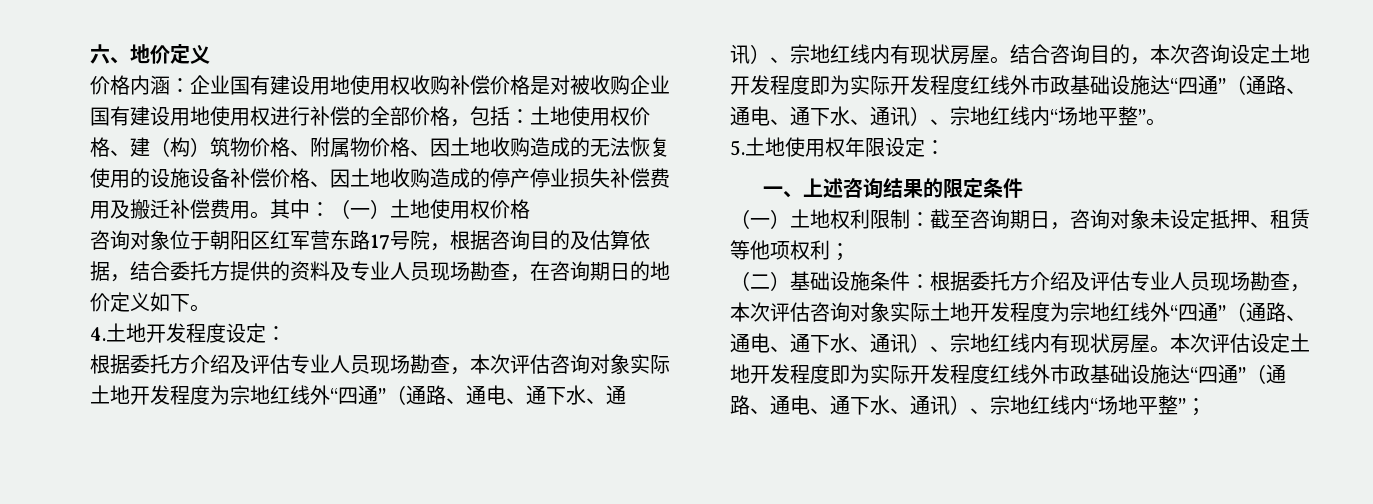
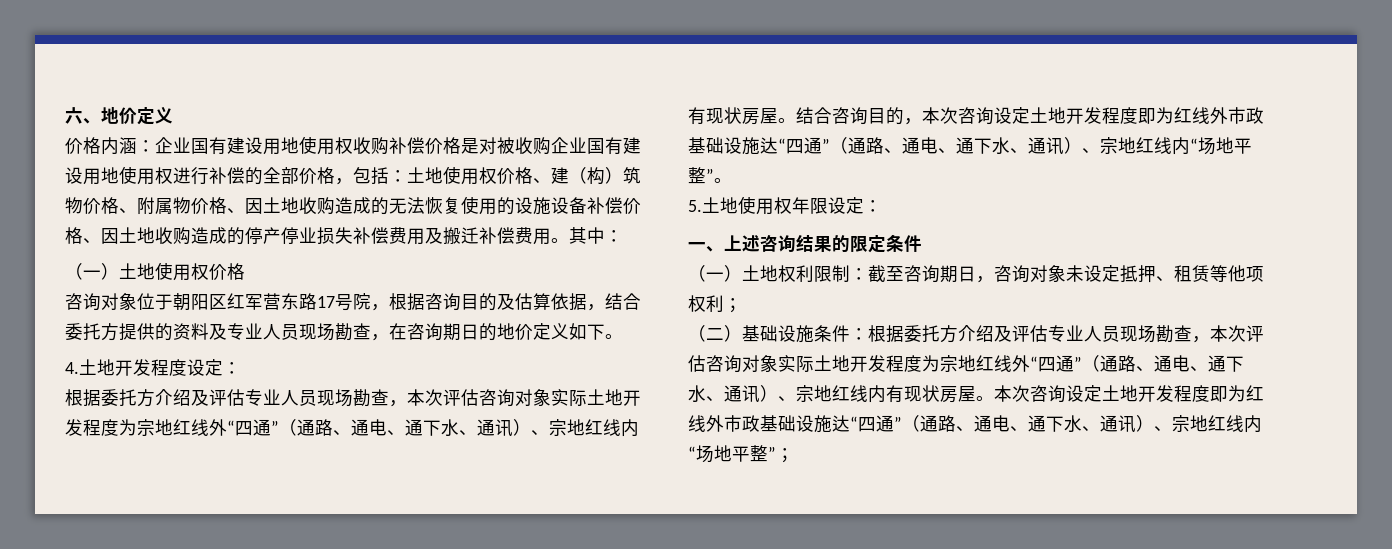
- 其中：（一）土地使用权价格
+ 其中：
+ （一）土地使用权价格
- 结合咨询目的，本次咨询设定土地开发程度即为实际开发程度红线外市政基础设施达“四通”（通路、通电、通下水、通讯）、宗地红线内“场地平整”。
+ 结合咨询目的，本次咨询设定土地开发程度即为红线外市政基础设施达“四通”（通路、通电、通下水、通讯）、宗地红线内“场地平整”。
- 本次评估设定土地开发程度即为实际开发程度红线外市政基础设施达“四通”（通路、通电、通下水、通讯）、宗地红线内“场地平整”；
+ 本次咨询设定土地开发程度即为红线外市政基础设施达“四通”（通路、通电、通下水、通讯）、宗地红线内“场地平整”；

